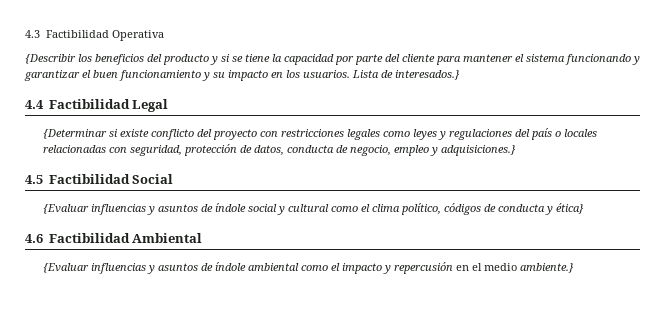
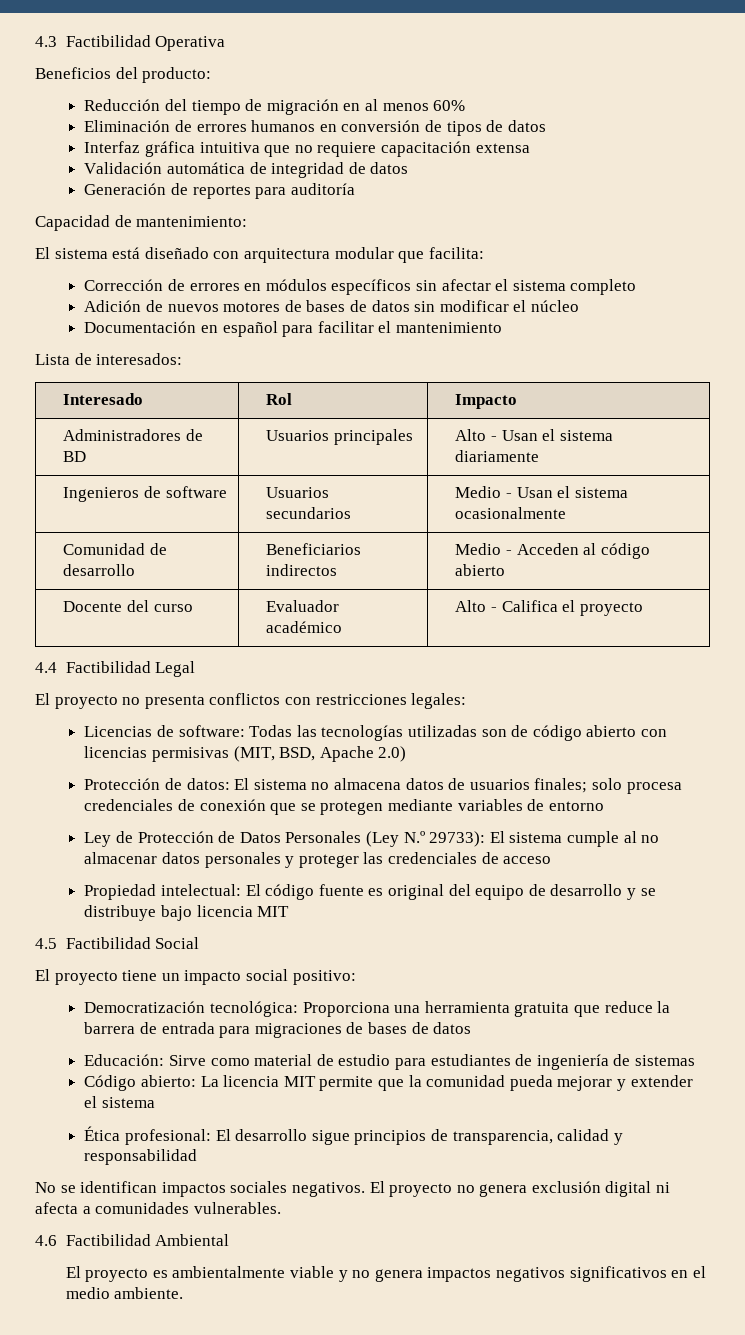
- {Describir los beneficios del producto y si se tiene la capacidad por parte del cliente para mantener el sistema funcionando y garantizar el buen funcionamiento y su impacto en los usuarios. Lista de interesados.}
+ Beneficios del producto:
+ Reducción del tiempo de migración en al menos 60%
+ Eliminación de errores humanos en conversión de tipos de datos
+ Interfaz gráfica intuitiva que no requiere capacitación extensa
+ Validación automática de integridad de datos
+ Generación de reportes para auditoría
+ Capacidad de mantenimiento:
+ El sistema está diseñado con arquitectura modular que facilita:
+ Corrección de errores en módulos específicos sin afectar el sistema completo
+ Adición de nuevos motores de bases de datos sin modificar el núcleo
+ Documentación en español para facilitar el mantenimiento
+ Lista de interesados:
+ Interesado | Rol | Impacto
+ Administradores de BD | Usuarios principales | Alto - Usan el sistema diariamente
+ Ingenieros de software | Usuarios secundarios | Medio - Usan el sistema ocasionalmente
+ Comunidad de desarrollo | Beneficiarios indirectos | Medio - Acceden al código abierto
+ Docente del curso | Evaluador académico | Alto - Califica el proyecto
  4.4 Factibilidad Legal
- {Determinar si existe conflicto del proyecto con restricciones legales como leyes y regulaciones del país o locales relacionadas con seguridad, protección de datos, conducta de negocio, empleo y adquisiciones.}
+ El proyecto no presenta conflictos con restricciones legales:
+ Licencias de software: Todas las tecnologías utilizadas son de código abierto con licencias permisivas (MIT, BSD, Apache 2.0)
+ Protección de datos: El sistema no almacena datos de usuarios finales; solo procesa credenciales de conexión que se protegen mediante variables de entorno
+ Ley de Protección de Datos Personales (Ley N.º 29733): El sistema cumple al no almacenar datos personales y proteger las credenciales de acceso
+ Propiedad intelectual: El código fuente es original del equipo de desarrollo y se distribuye bajo licencia MIT
  4.5 Factibilidad Social
- {Evaluar influencias y asuntos de índole social y cultural como el clima político, códigos de conducta y ética}
+ El proyecto tiene un impacto social positivo:
+ Democratización tecnológica: Proporciona una herramienta gratuita que reduce la barrera de entrada para migraciones de bases de datos
+ Educación: Sirve como material de estudio para estudiantes de ingeniería de sistemas
+ Código abierto: La licencia MIT permite que la comunidad pueda mejorar y extender el sistema
+ Ética profesional: El desarrollo sigue principios de transparencia, calidad y responsabilidad
+ No se identifican impactos sociales negativos. El proyecto no genera exclusión digital ni afecta a comunidades vulnerables.
  4.6 Factibilidad Ambiental
- {Evaluar influencias y asuntos de índole ambiental como el impacto y repercusión en el medio ambiente.}
+ El proyecto es ambientalmente viable y no genera impactos negativos significativos en el medio ambiente.

